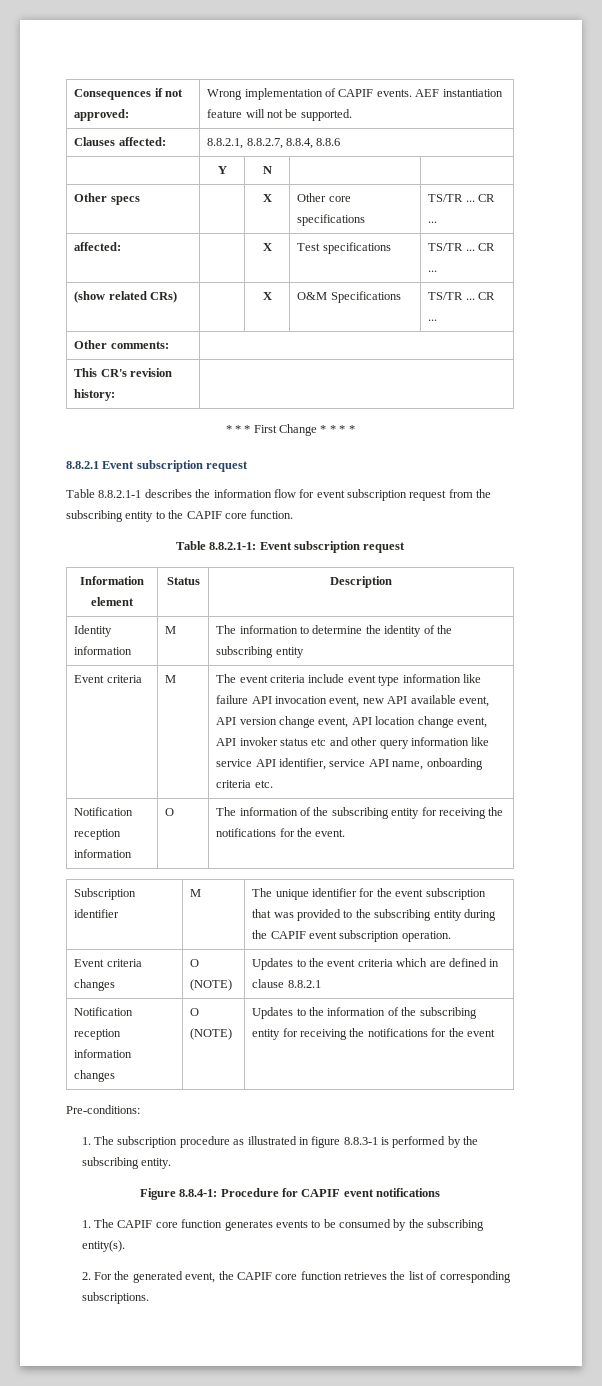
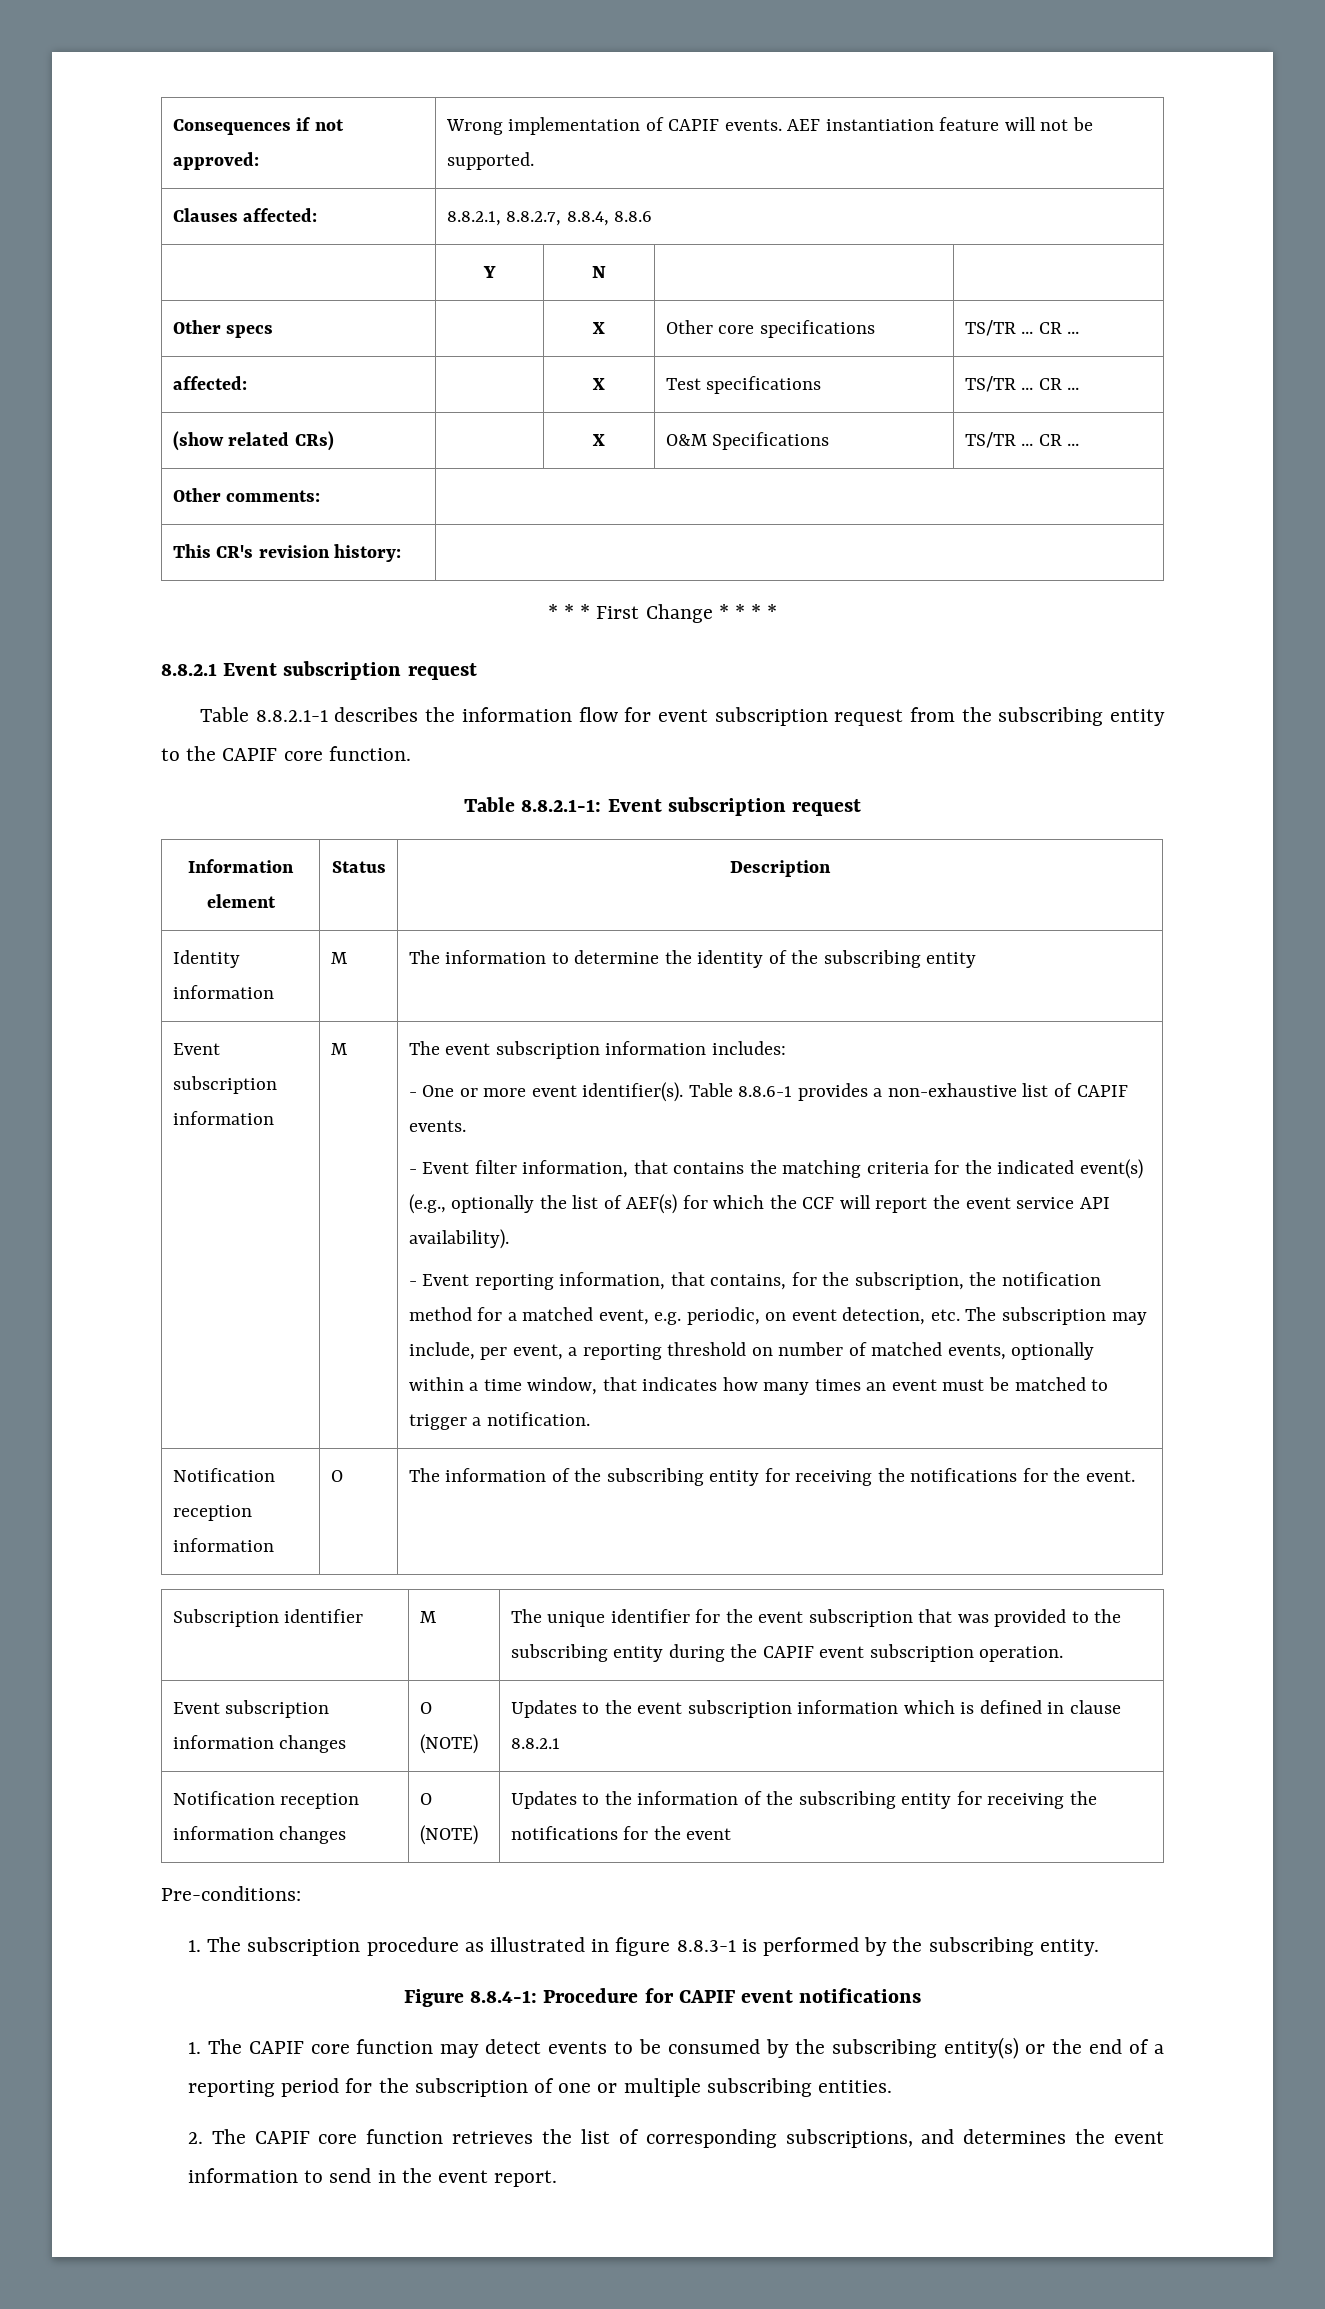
  Identity information | M | The information to determine the identity of the subscribing entity
- Event criteria
+ Event subscription information
- The event criteria include event type information like failure API invocation event, new API available event, API version change event, API location change event, API invoker status etc and other query information like service API identifier, service API name, onboarding criteria etc.
+ The event subscription information includes:
+ - One or more event identifier(s). Table 8.8.6-1 provides a non-exhaustive list of CAPIF events.
+ - Event filter information, that contains the matching criteria for the indicated event(s) (e.g., optionally the list of AEF(s) for which the CCF will report the event service API availability).
+ - Event reporting information, that contains, for the subscription, the notification method for a matched event, e.g. periodic, on event detection, etc. The subscription may include, per event, a reporting threshold on number of matched events, optionally within a time window, that indicates how many times an event must be matched to trigger a notification.
- Event criteria changes | O (NOTE) | Updates to the event criteria which are defined in clause 8.8.2.1
+ Event subscription information changes | O (NOTE) | Updates to the event subscription information which is defined in clause 8.8.2.1
- 1. The CAPIF core function generates events to be consumed by the subscribing entity(s).
- 2. For the generated event, the CAPIF core function retrieves the list of corresponding subscriptions.
+ 1. The CAPIF core function may detect events to be consumed by the subscribing entity(s) or the end of a reporting period for the subscription of one or multiple subscribing entities.
+ 2. The CAPIF core function retrieves the list of corresponding subscriptions, and determines the event information to send in the event report.

